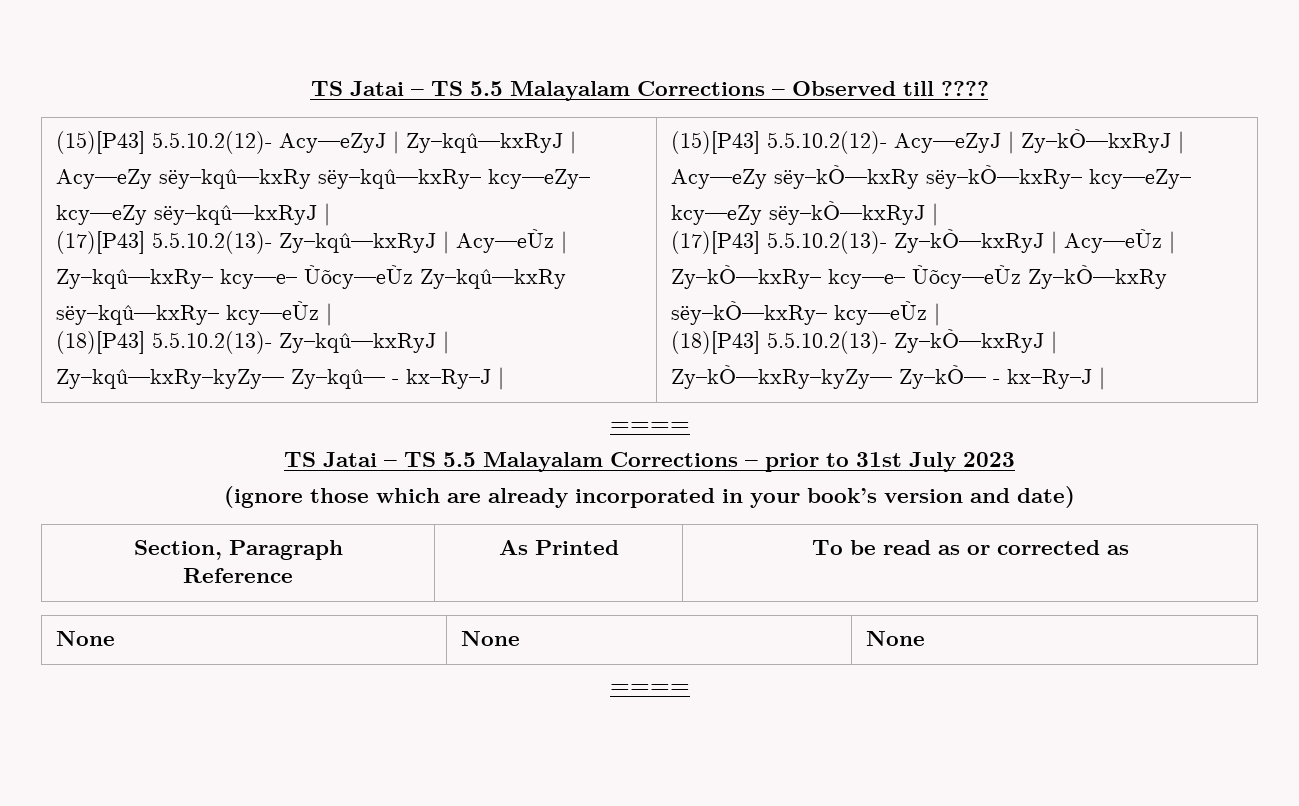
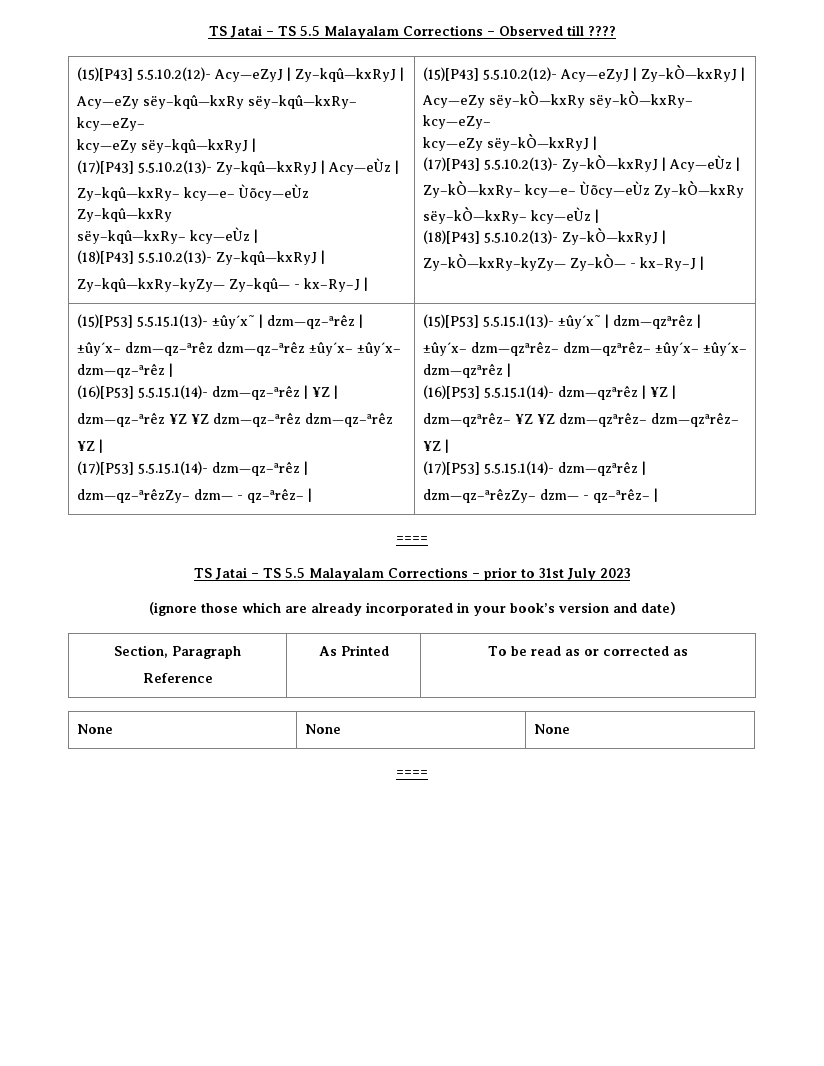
+ (15)[P53] 5.5.15.1(13)- ±ûy´x˜ | dzm—qz–ªrêz |
+ ±ûy´x– dzm—qz–ªrêz dzm—qz–ªrêz ±ûy´x– ±ûy´x– dzm—qz–ªrêz |
+ (16)[P53] 5.5.15.1(14)- dzm—qz–ªrêz | ¥Z |
+ dzm—qz–ªrêz ¥Z ¥Z dzm—qz–ªrêz dzm—qz–ªrêz
+ ¥Z |
+ (17)[P53] 5.5.15.1(14)- dzm—qz–ªrêz |
+ dzm—qz–ªrêzZy– dzm— - qz–ªrêz– | | (15)[P53] 5.5.15.1(13)- ±ûy´x˜ | dzm—qzªrêz |
+ ±ûy´x– dzm—qzªrêz– dzm—qzªrêz– ±ûy´x– ±ûy´x– dzm—qzªrêz |
+ (16)[P53] 5.5.15.1(14)- dzm—qzªrêz | ¥Z |
+ dzm—qzªrêz– ¥Z ¥Z dzm—qzªrêz– dzm—qzªrêz–
+ ¥Z |
+ (17)[P53] 5.5.15.1(14)- dzm—qzªrêz |
+ dzm—qz–ªrêzZy– dzm— - qz–ªrêz– |

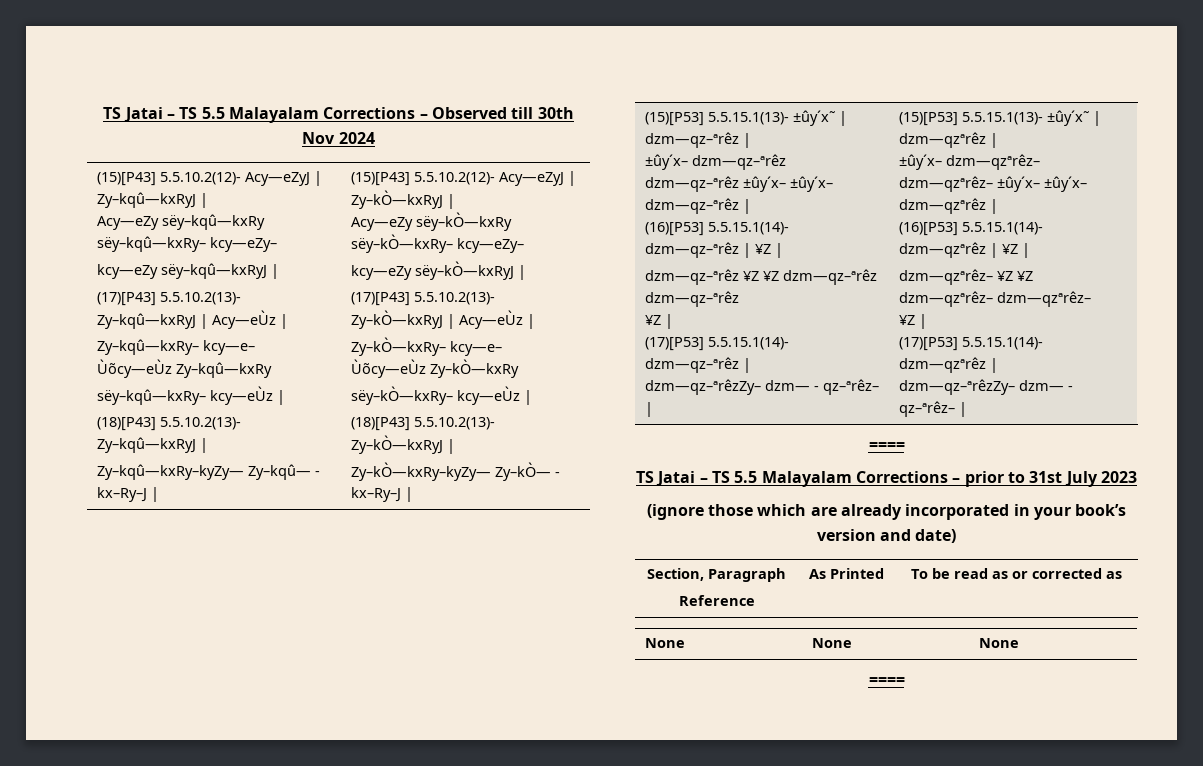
- TS Jatai – TS 5.5 Malayalam Corrections – Observed till ????
+ TS Jatai – TS 5.5 Malayalam Corrections – Observed till 30th Nov 2024

